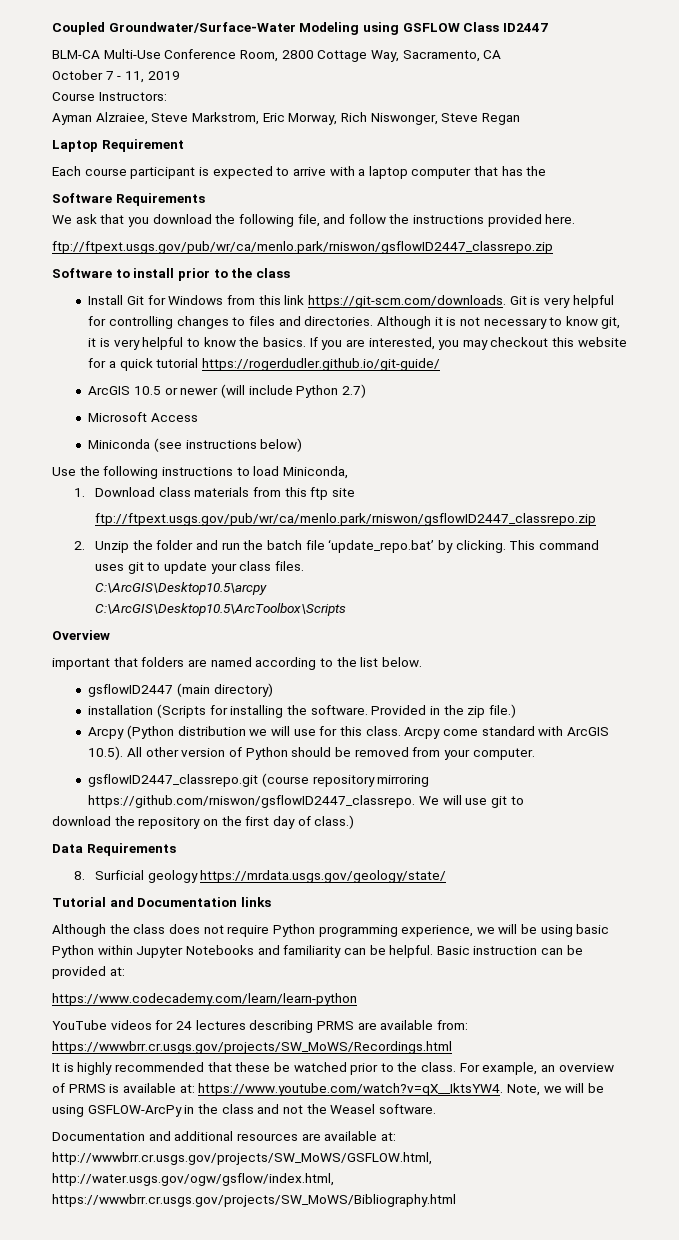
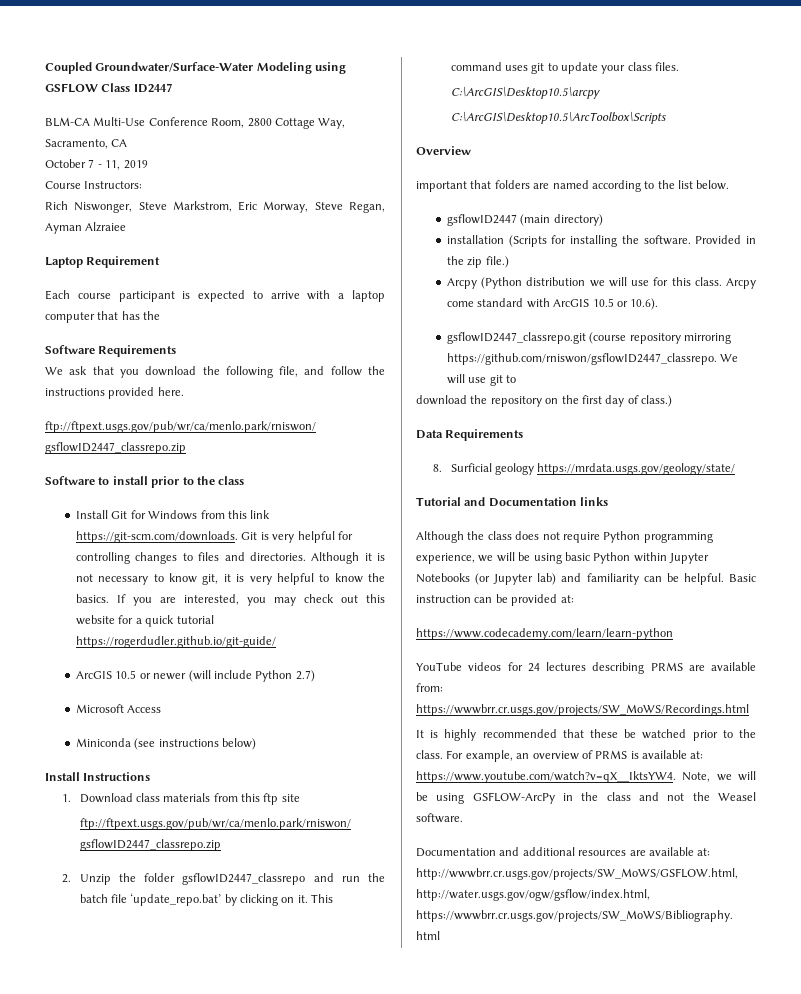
- Ayman Alzraiee, Steve Markstrom, Eric Morway, Rich Niswonger, Steve Regan
+ Rich Niswonger, Steve Markstrom, Eric Morway, Steve Regan, Ayman Alzraiee
- If you are interested, you may checkout this website for a quick tutorial https://rogerdudler.github.io/git-guide/
+ If you are interested, you may check out this website for a quick tutorial https://rogerdudler.github.io/git-guide/
- Use the following instructions to load Miniconda,
+ Install Instructions
- 2. Unzip the folder and run the batch file ‘update_repo.bat’ by clicking.
+ 2. Unzip the folder gsflowID2447_classrepo and run the batch file ‘update_repo.bat’ by clicking on it.
- Arcpy come standard with ArcGIS 10.5). All other version of Python should be removed from your computer.
+ Arcpy come standard with ArcGIS 10.5 or 10.6).
- Although the class does not require Python programming experience, we will be using basic Python within Jupyter Notebooks and familiarity can be helpful.
+ Although the class does not require Python programming experience, we will be using basic Python within Jupyter Notebooks (or Jupyter lab) and familiarity can be helpful.

